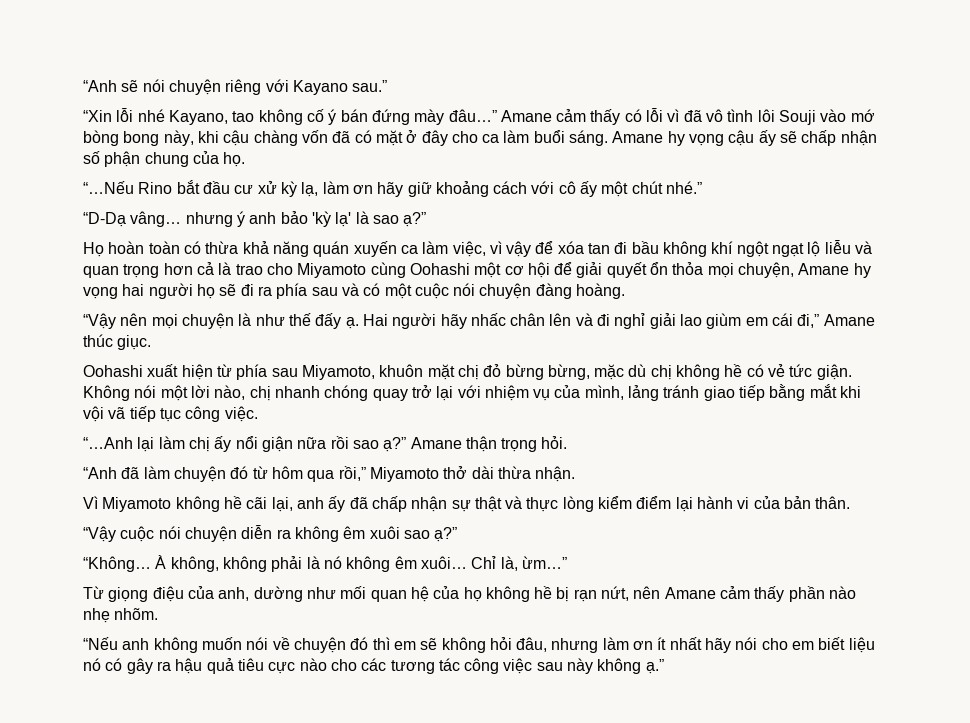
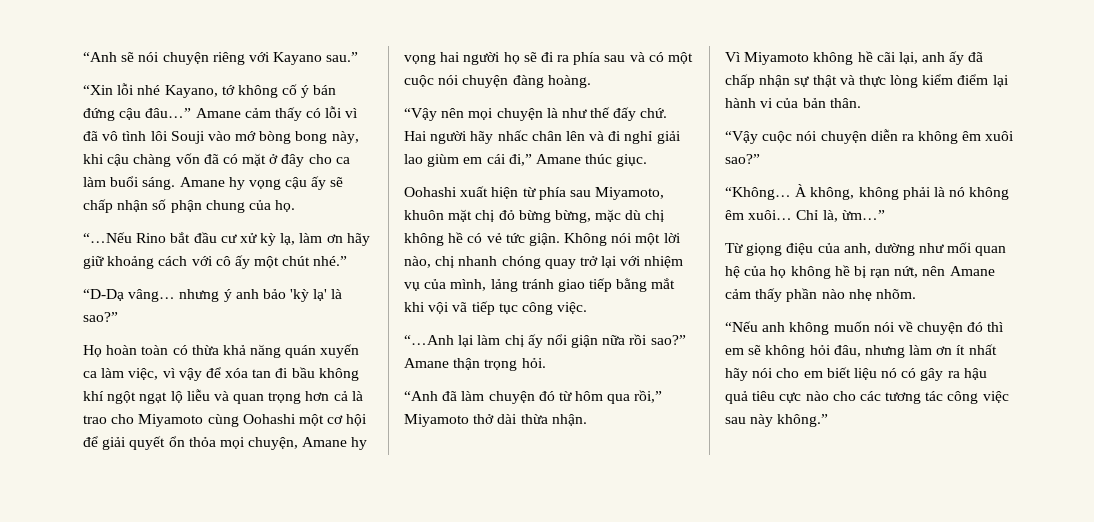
- “Xin lỗi nhé Kayano, tao không cố ý bán đứng mày đâu…”
+ “Xin lỗi nhé Kayano, tớ không cố ý bán đứng cậu đâu…”
- “D-Dạ vâng… nhưng ý anh bảo 'kỳ lạ' là sao ạ?”
+ “D-Dạ vâng… nhưng ý anh bảo 'kỳ lạ' là sao?”
- “Vậy nên mọi chuyện là như thế đấy ạ.
+ “Vậy nên mọi chuyện là như thế đấy chứ.
- “…Anh lại làm chị ấy nổi giận nữa rồi sao ạ?”
+ “…Anh lại làm chị ấy nổi giận nữa rồi sao?”
- “Vậy cuộc nói chuyện diễn ra không êm xuôi sao ạ?”
+ “Vậy cuộc nói chuyện diễn ra không êm xuôi sao?”
- “Nếu anh không muốn nói về chuyện đó thì em sẽ không hỏi đâu, nhưng làm ơn ít nhất hãy nói cho em biết liệu nó có gây ra hậu quả tiêu cực nào cho các tương tác công việc sau này không ạ.”
+ “Nếu anh không muốn nói về chuyện đó thì em sẽ không hỏi đâu, nhưng làm ơn ít nhất hãy nói cho em biết liệu nó có gây ra hậu quả tiêu cực nào cho các tương tác công việc sau này không.”

